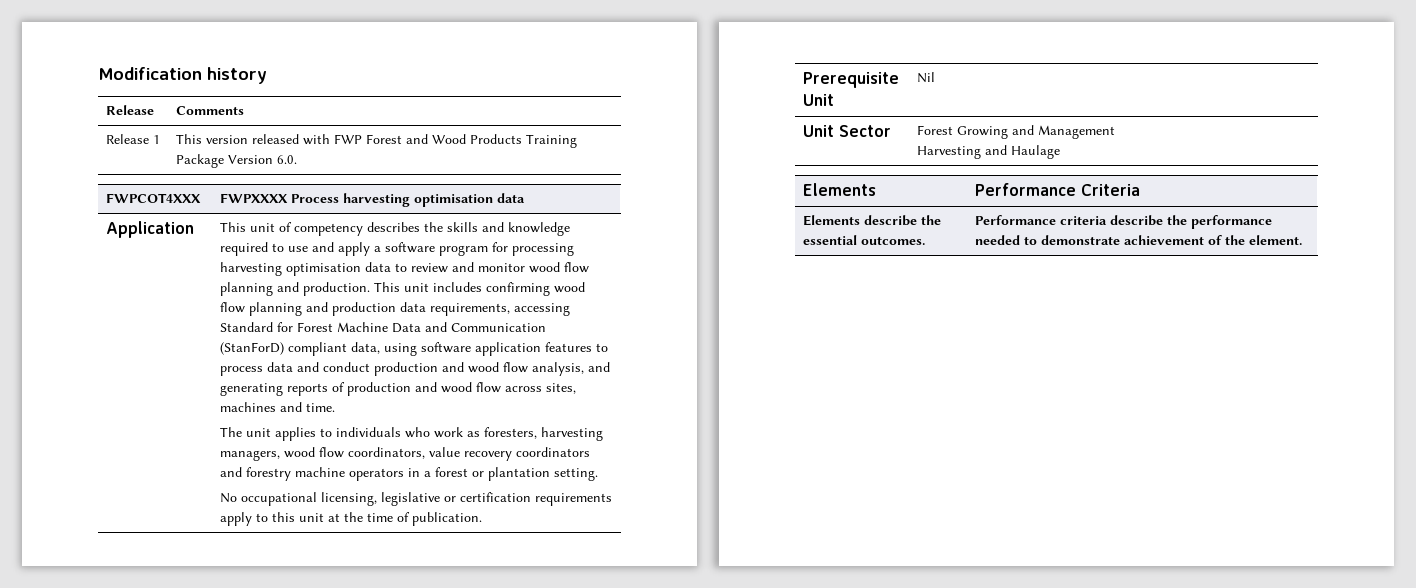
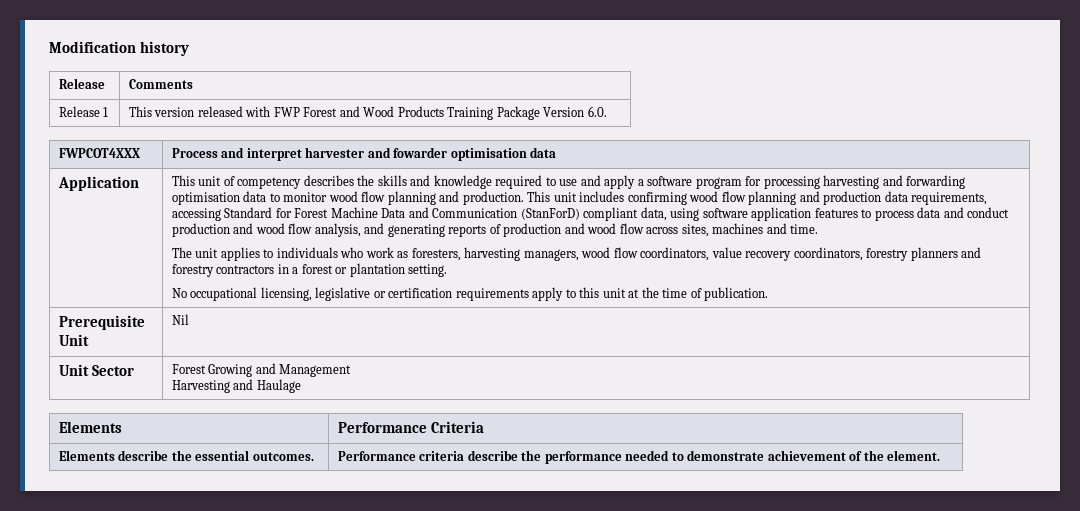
- FWPCOT4XXX | FWPXXXX Process harvesting optimisation data
+ FWPCOT4XXX | Process and interpret harvester and fowarder optimisation data
- This unit of competency describes the skills and knowledge required to use and apply a software program for processing harvesting optimisation data to review and monitor wood flow planning and production.
+ This unit of competency describes the skills and knowledge required to use and apply a software program for processing harvesting and forwarding optimisation data to monitor wood flow planning and production.
- The unit applies to individuals who work as foresters, harvesting managers, wood flow coordinators, value recovery coordinators and forestry machine operators in a forest or plantation setting.
+ The unit applies to individuals who work as foresters, harvesting managers, wood flow coordinators, value recovery coordinators, forestry planners and forestry contractors in a forest or plantation setting.

